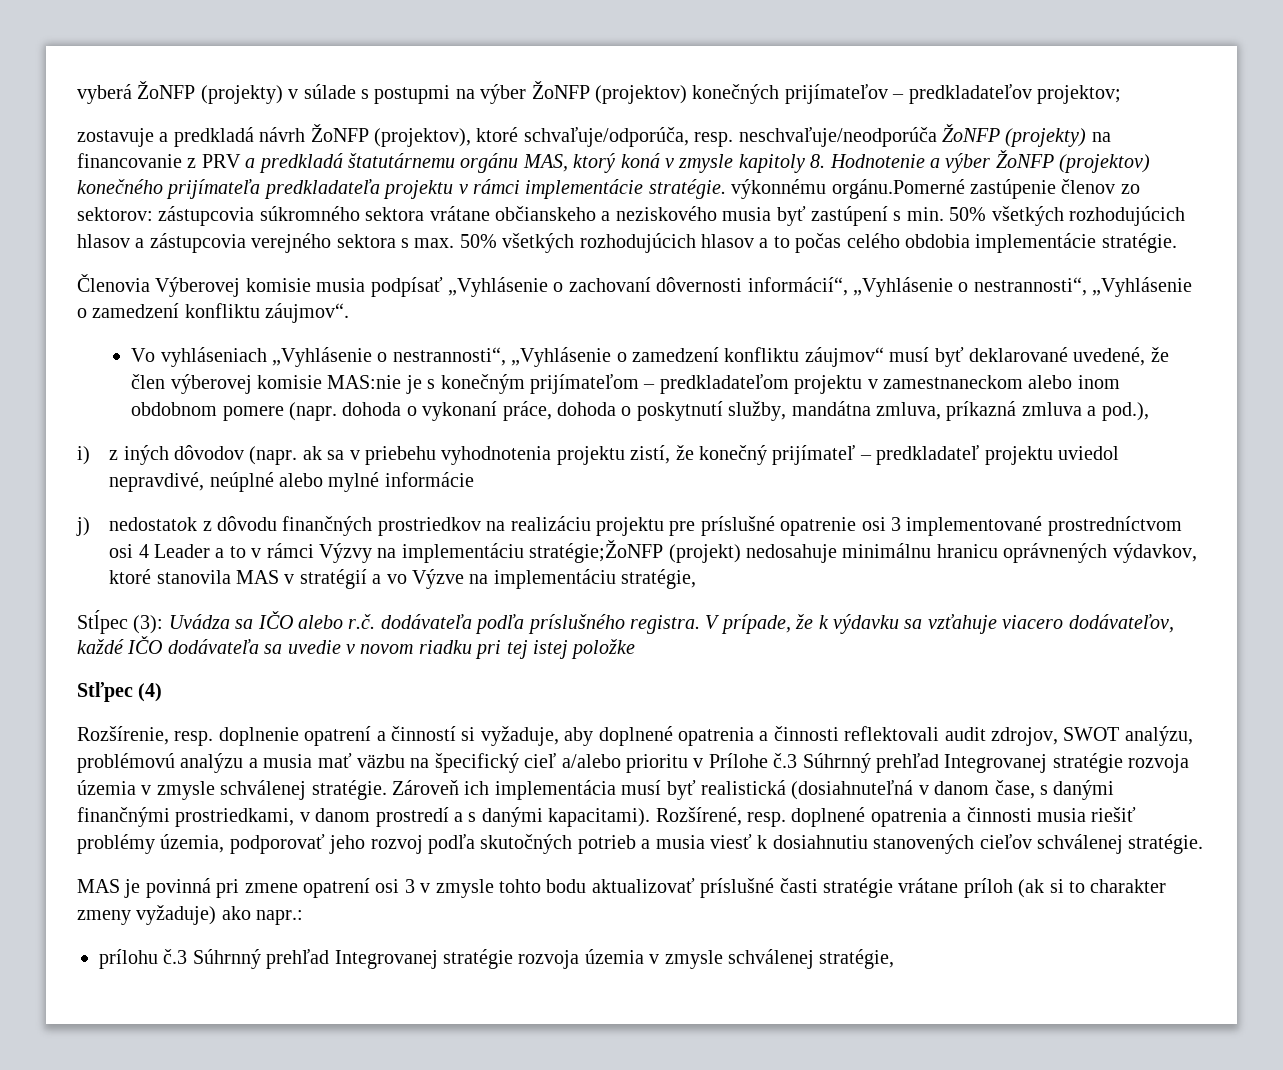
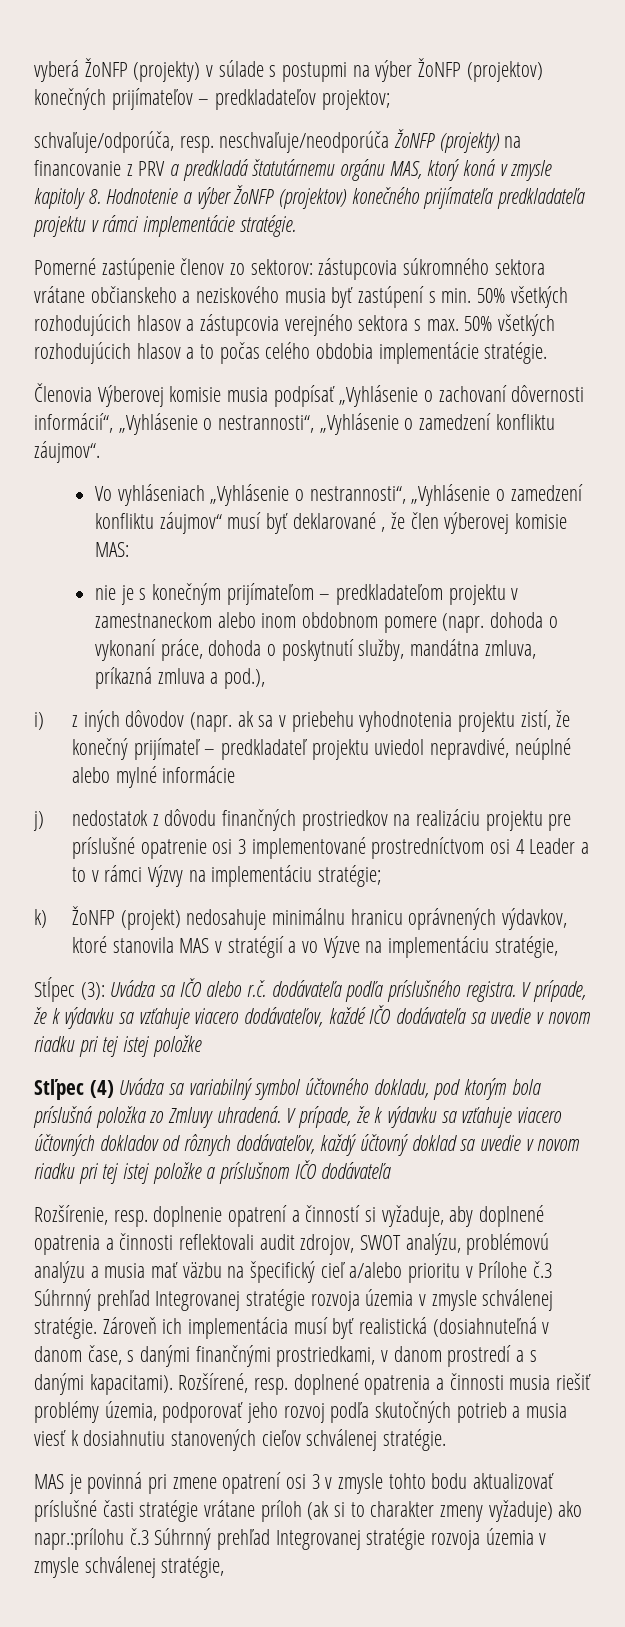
- zostavuje a predkladá návrh ŽoNFP (projektov), ktoré schvaľuje/odporúča, resp. neschvaľuje/neodporúča ŽoNFP (projekty) na financovanie z PRV a predkladá štatutárnemu orgánu MAS, ktorý koná v zmysle kapitoly 8. Hodnotenie a výber ŽoNFP (projektov) konečného prijímateľa predkladateľa projektu v rámci implementácie stratégie. výkonnému orgánu.Pomerné zastúpenie členov zo sektorov:
+ schvaľuje/odporúča, resp. neschvaľuje/neodporúča ŽoNFP (projekty) na financovanie z PRV a predkladá štatutárnemu orgánu MAS, ktorý koná v zmysle kapitoly 8. Hodnotenie a výber ŽoNFP (projektov) konečného prijímateľa predkladateľa projektu v rámci implementácie stratégie.
+ Pomerné zastúpenie členov zo sektorov:
- Vo vyhláseniach „Vyhlásenie o nestrannosti“, „Vyhlásenie o zamedzení konfliktu záujmov“ musí byť deklarované uvedené, že člen výberovej komisie MAS:nie je s konečným prijímateľom – predkladateľom projektu v zamestnaneckom alebo inom obdobnom pomere (napr. dohoda o vykonaní práce, dohoda o poskytnutí služby, mandátna zmluva, príkazná zmluva a pod.),
+ Vo vyhláseniach „Vyhlásenie o nestrannosti“, „Vyhlásenie o zamedzení konfliktu záujmov“ musí byť deklarované , že člen výberovej komisie MAS:
+ nie je s konečným prijímateľom – predkladateľom projektu v zamestnaneckom alebo inom obdobnom pomere (napr. dohoda o vykonaní práce, dohoda o poskytnutí služby, mandátna zmluva, príkazná zmluva a pod.),
- j) nedostatok z dôvodu finančných prostriedkov na realizáciu projektu pre príslušné opatrenie osi 3 implementované prostredníctvom osi 4 Leader a to v rámci Výzvy na implementáciu stratégie;ŽoNFP (projekt) nedosahuje minimálnu hranicu oprávnených výdavkov, ktoré stanovila MAS v stratégií a vo Výzve na implementáciu stratégie,
+ j) nedostatok z dôvodu finančných prostriedkov na realizáciu projektu pre príslušné opatrenie osi 3 implementované prostredníctvom osi 4 Leader a to v rámci Výzvy na implementáciu stratégie;
+ k) ŽoNFP (projekt) nedosahuje minimálnu hranicu oprávnených výdavkov, ktoré stanovila MAS v stratégií a vo Výzve na implementáciu stratégie,
- Stľpec (4)
+ Stľpec (4) Uvádza sa variabilný symbol účtovného dokladu, pod ktorým bola príslušná položka zo Zmluvy uhradená. V prípade, že k výdavku sa vzťahuje viacero účtovných dokladov od rôznych dodávateľov, každý účtovný doklad sa uvedie v novom riadku pri tej istej položke a príslušnom IČO dodávateľa
- MAS je povinná pri zmene opatrení osi 3 v zmysle tohto bodu aktualizovať príslušné časti stratégie vrátane príloh (ak si to charakter zmeny vyžaduje) ako napr.:
- prílohu č.3 Súhrnný prehľad Integrovanej stratégie rozvoja územia v zmysle schválenej stratégie,
+ MAS je povinná pri zmene opatrení osi 3 v zmysle tohto bodu aktualizovať príslušné časti stratégie vrátane príloh (ak si to charakter zmeny vyžaduje) ako napr.:prílohu č.3 Súhrnný prehľad Integrovanej stratégie rozvoja územia v zmysle schválenej stratégie,

